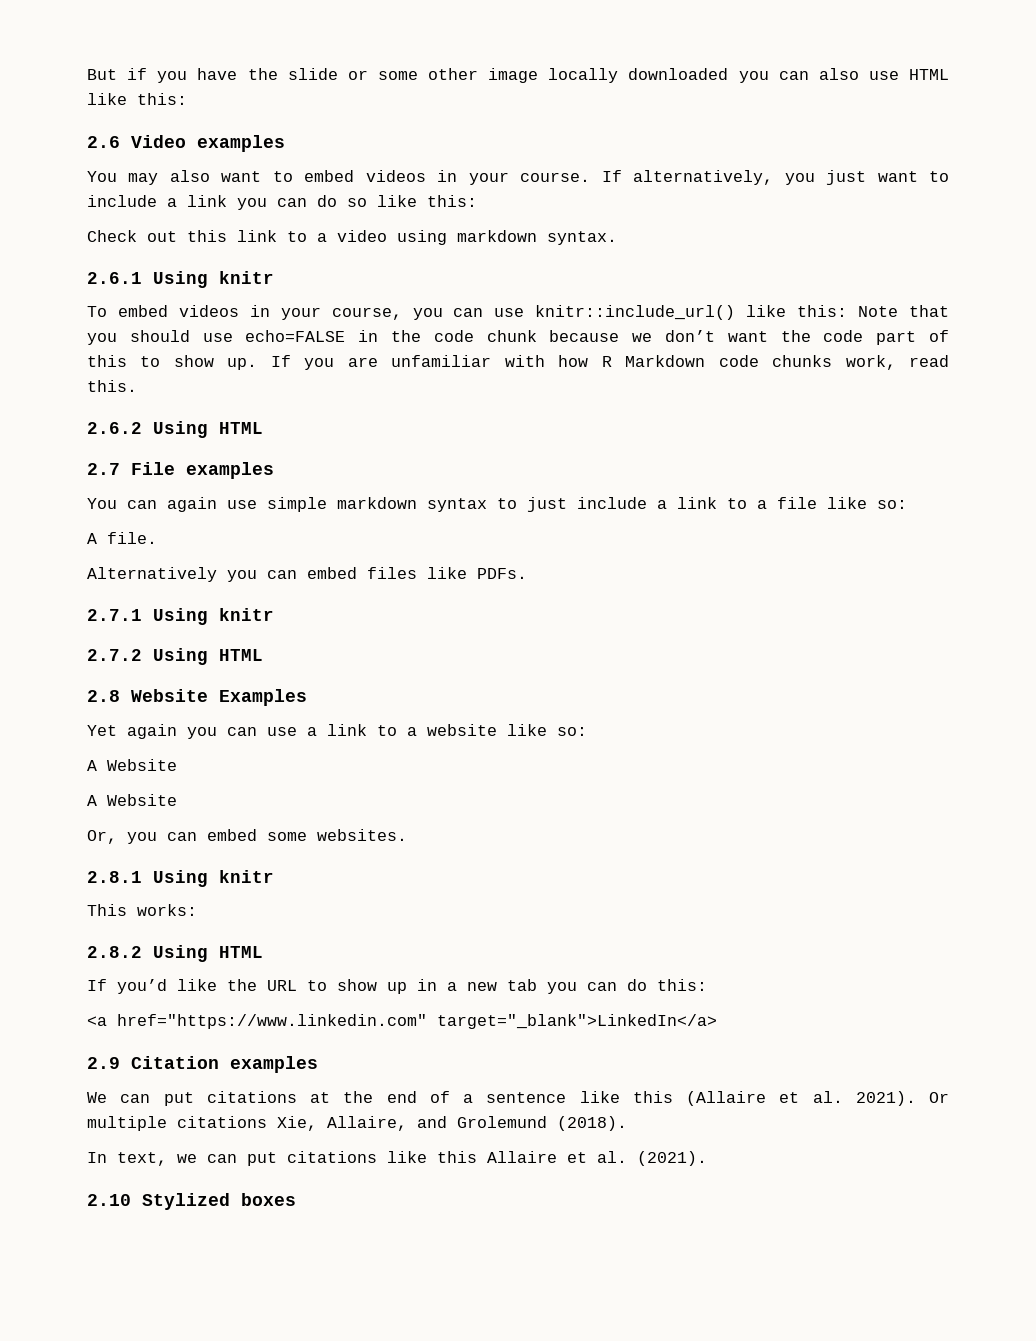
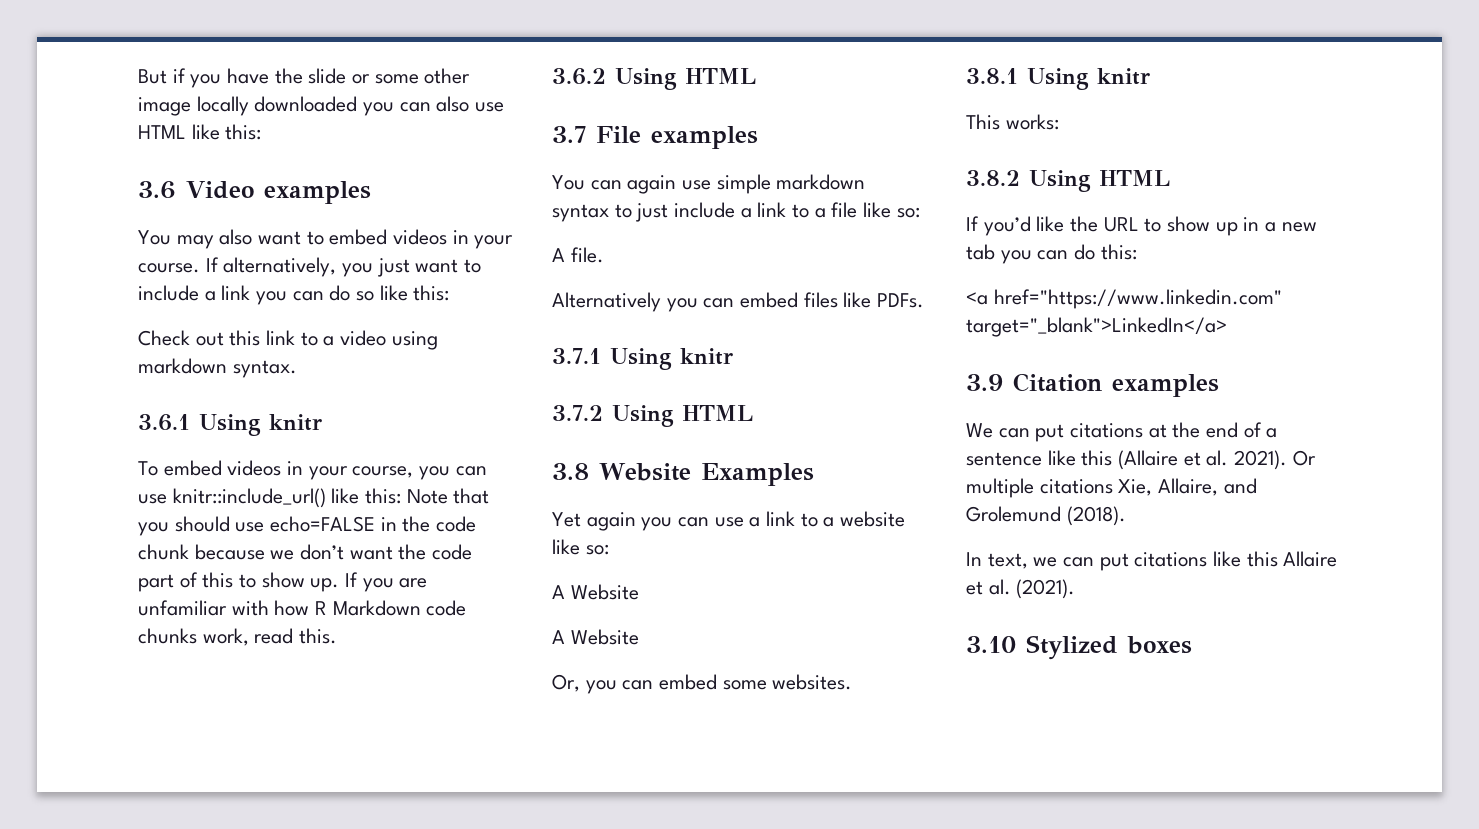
- 2.6 Video examples
+ 3.6 Video examples
- 2.6.1 Using knitr
+ 3.6.1 Using knitr
- 2.6.2 Using HTML
- 2.7 File examples
+ 3.6.2 Using HTML
+ 3.7 File examples
- 2.7.1 Using knitr
- 2.7.2 Using HTML
- 2.8 Website Examples
+ 3.7.1 Using knitr
+ 3.7.2 Using HTML
+ 3.8 Website Examples
- 2.8.1 Using knitr
+ 3.8.1 Using knitr
- 2.8.2 Using HTML
+ 3.8.2 Using HTML
- 2.9 Citation examples
+ 3.9 Citation examples
- 2.10 Stylized boxes
+ 3.10 Stylized boxes

